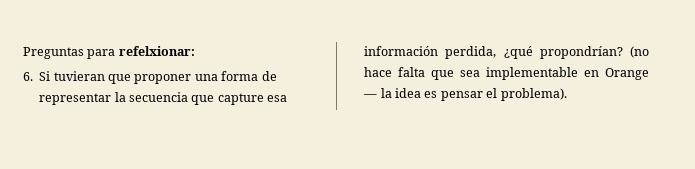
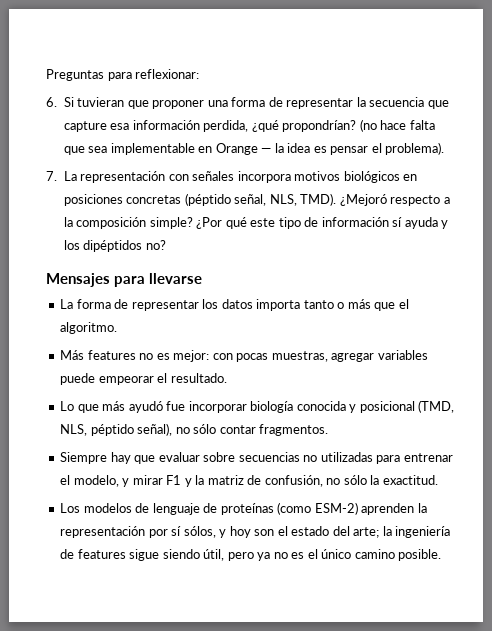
- Preguntas para refelxionar:
+ Preguntas para reflexionar:
+ 7. La representación con señales incorpora motivos biológicos en posiciones concretas (péptido señal, NLS, TMD). ¿Mejoró respecto a la composición simple? ¿Por qué este tipo de información sí ayuda y los dipéptidos no?
+ Mensajes para llevarse
+ La forma de representar los datos importa tanto o más que el algoritmo.
+ Más features no es mejor: con pocas muestras, agregar variables puede empeorar el resultado.
+ Lo que más ayudó fue incorporar biología conocida y posicional (TMD, NLS, péptido señal), no sólo contar fragmentos.
+ Siempre hay que evaluar sobre secuencias no utilizadas para entrenar el modelo, y mirar F1 y la matriz de confusión, no sólo la exactitud.
+ Los modelos de lenguaje de proteínas (como ESM-2) aprenden la representación por sí sólos, y hoy son el estado del arte; la ingeniería de features sigue siendo útil, pero ya no es el único camino posible.

